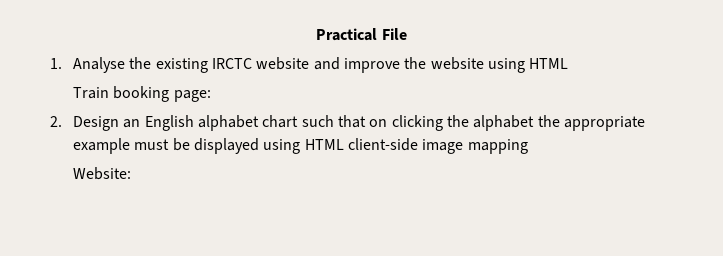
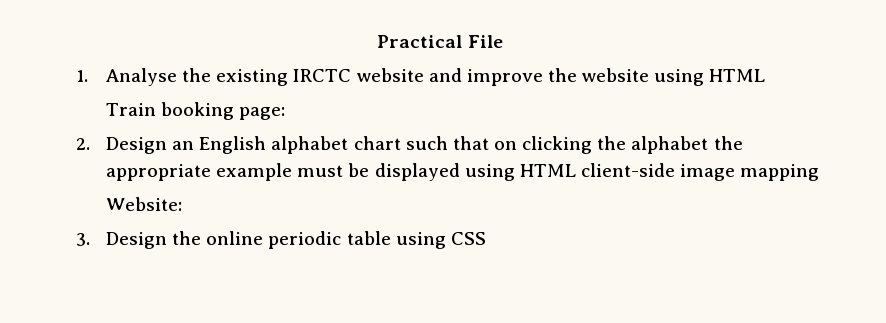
+ 3. Design the online periodic table using CSS

